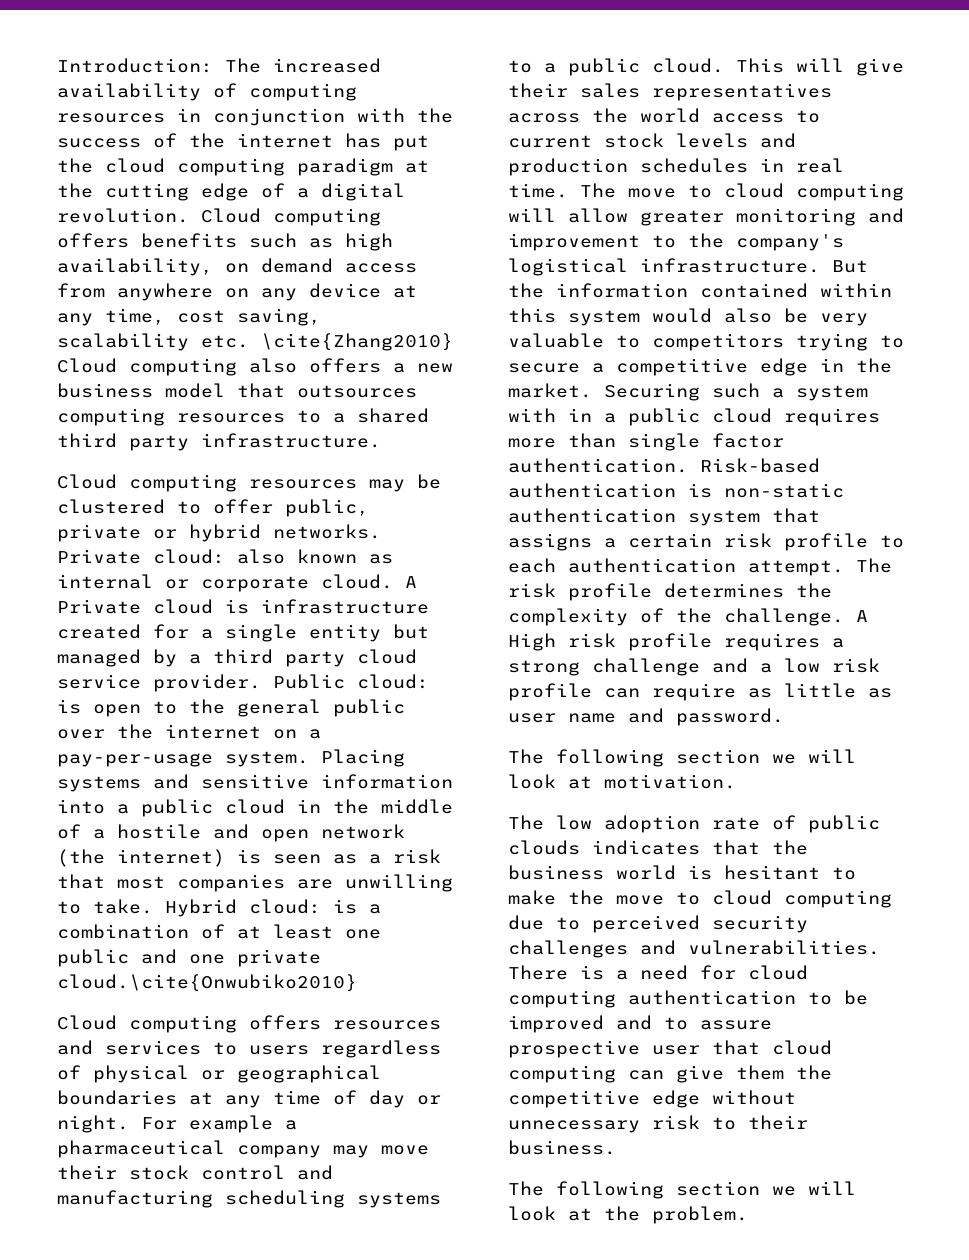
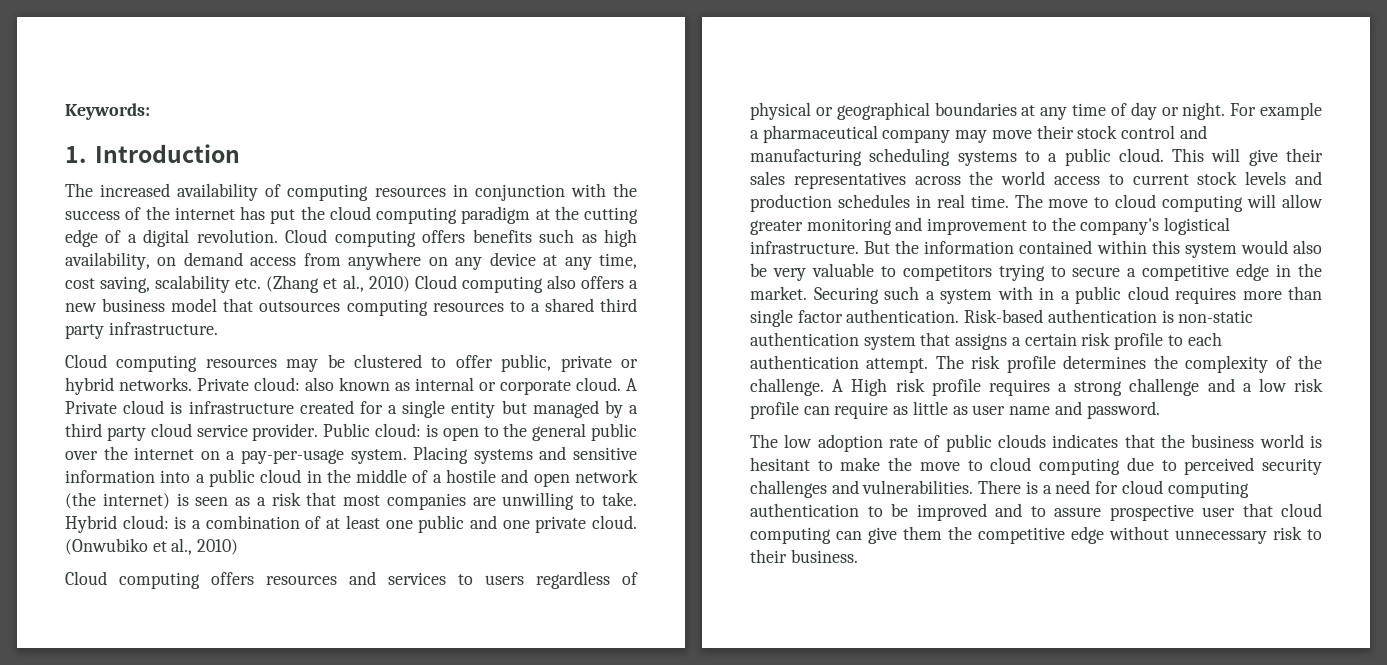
- Introduction: The increased availability of computing resources in conjunction with the success of the internet has put the cloud computing paradigm at the cutting edge of a digital revolution.
+ Keywords:
+ 1. Introduction
+ The increased availability of computing resources in conjunction with the success of the internet has put the cloud computing paradigm at the cutting edge of a digital revolution.
- Cloud computing offers benefits such as high availability, on demand access from anywhere on any device at any time, cost saving, scalability etc. \cite{Zhang2010} Cloud computing also offers a new business model that outsources computing resources to a shared third party infrastructure.
+ Cloud computing offers benefits such as high availability, on demand access from anywhere on any device at any time, cost saving, scalability etc. (Zhang et al., 2010) Cloud computing also offers a new business model that outsources computing resources to a shared third party infrastructure.
- Hybrid cloud: is a combination of at least one public and one private cloud.\cite{Onwubiko2010}
+ Hybrid cloud: is a combination of at least one public and one private cloud. (Onwubiko et al., 2010)
- The following section we will look at motivation.
- The following section we will look at the problem.

